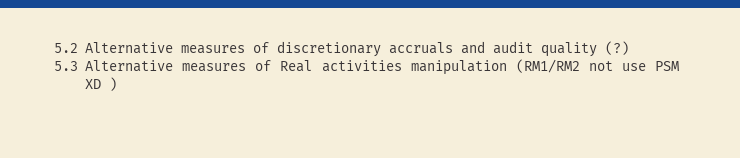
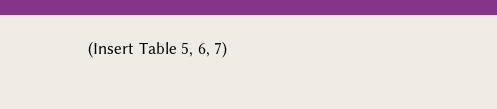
- 5.2 Alternative measures of discretionary accruals and audit quality (?)
- 5.3 Alternative measures of Real activities manipulation (RM1/RM2 not use PSM XD )
+ (Insert Table 5, 6, 7)

